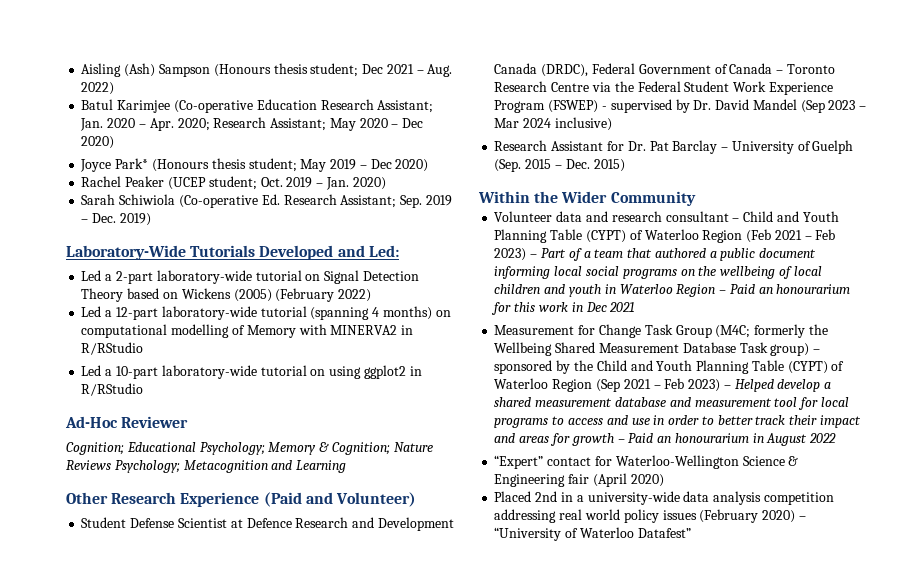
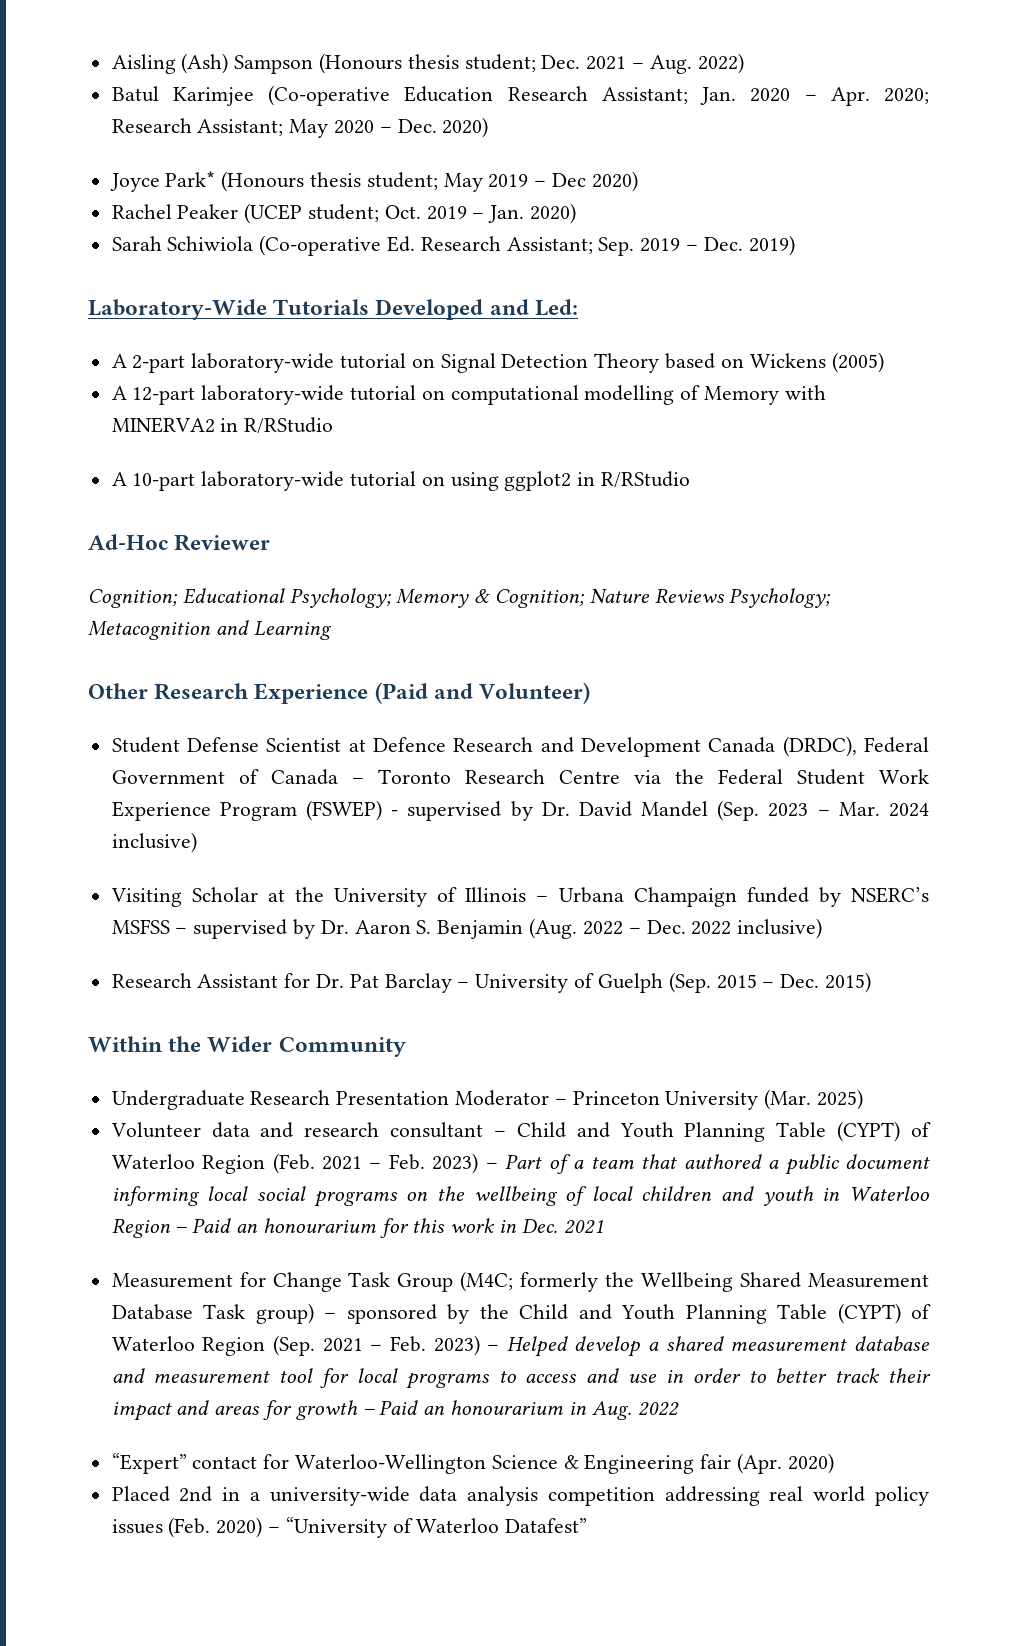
- Aisling (Ash) Sampson (Honours thesis student; Dec 2021 – Aug. 2022)
+ Aisling (Ash) Sampson (Honours thesis student; Dec. 2021 – Aug. 2022)
- Batul Karimjee (Co-operative Education Research Assistant; Jan. 2020 – Apr. 2020; Research Assistant; May 2020 – Dec 2020)
+ Batul Karimjee (Co-operative Education Research Assistant; Jan. 2020 – Apr. 2020; Research Assistant; May 2020 – Dec. 2020)
- Led a 2-part laboratory-wide tutorial on Signal Detection Theory based on Wickens (2005) (February 2022)
- Led a 12-part laboratory-wide tutorial (spanning 4 months) on computational modelling of Memory with MINERVA2 in R/RStudio
+ A 2-part laboratory-wide tutorial on Signal Detection Theory based on Wickens (2005)
+ A 12-part laboratory-wide tutorial on computational modelling of Memory with MINERVA2 in R/RStudio
- Led a 10-part laboratory-wide tutorial on using ggplot2 in R/RStudio
+ A 10-part laboratory-wide tutorial on using ggplot2 in R/RStudio
- Student Defense Scientist at Defence Research and Development Canada (DRDC), Federal Government of Canada – Toronto Research Centre via the Federal Student Work Experience Program (FSWEP) - supervised by Dr. David Mandel (Sep 2023 – Mar 2024 inclusive)
+ Student Defense Scientist at Defence Research and Development Canada (DRDC), Federal Government of Canada – Toronto Research Centre via the Federal Student Work Experience Program (FSWEP) - supervised by Dr. David Mandel (Sep. 2023 – Mar. 2024 inclusive)
+ Visiting Scholar at the University of Illinois – Urbana Champaign funded by NSERC’s MSFSS – supervised by Dr. Aaron S. Benjamin (Aug. 2022 – Dec. 2022 inclusive)
+ Undergraduate Research Presentation Moderator – Princeton University (Mar. 2025)
- Volunteer data and research consultant – Child and Youth Planning Table (CYPT) of Waterloo Region (Feb 2021 – Feb 2023) – Part of a team that authored a public document informing local social programs on the wellbeing of local children and youth in Waterloo Region – Paid an honourarium for this work in Dec 2021
+ Volunteer data and research consultant – Child and Youth Planning Table (CYPT) of Waterloo Region (Feb. 2021 – Feb. 2023) – Part of a team that authored a public document informing local social programs on the wellbeing of local children and youth in Waterloo Region – Paid an honourarium for this work in Dec. 2021
- formerly the Wellbeing Shared Measurement Database Task group) – sponsored by the Child and Youth Planning Table (CYPT) of Waterloo Region (Sep 2021 – Feb 2023) – Helped develop a shared measurement database and measurement tool for local programs to access and use in order to better track their impact and areas for growth – Paid an honourarium in August 2022
+ formerly the Wellbeing Shared Measurement Database Task group) – sponsored by the Child and Youth Planning Table (CYPT) of Waterloo Region (Sep. 2021 – Feb. 2023) – Helped develop a shared measurement database and measurement tool for local programs to access and use in order to better track their impact and areas for growth – Paid an honourarium in Aug. 2022
- “Expert” contact for Waterloo-Wellington Science & Engineering fair (April 2020)
+ “Expert” contact for Waterloo-Wellington Science & Engineering fair (Apr. 2020)
- Placed 2nd in a university-wide data analysis competition addressing real world policy issues (February 2020) – “University of Waterloo Datafest”
+ Placed 2nd in a university-wide data analysis competition addressing real world policy issues (Feb. 2020) – “University of Waterloo Datafest”

